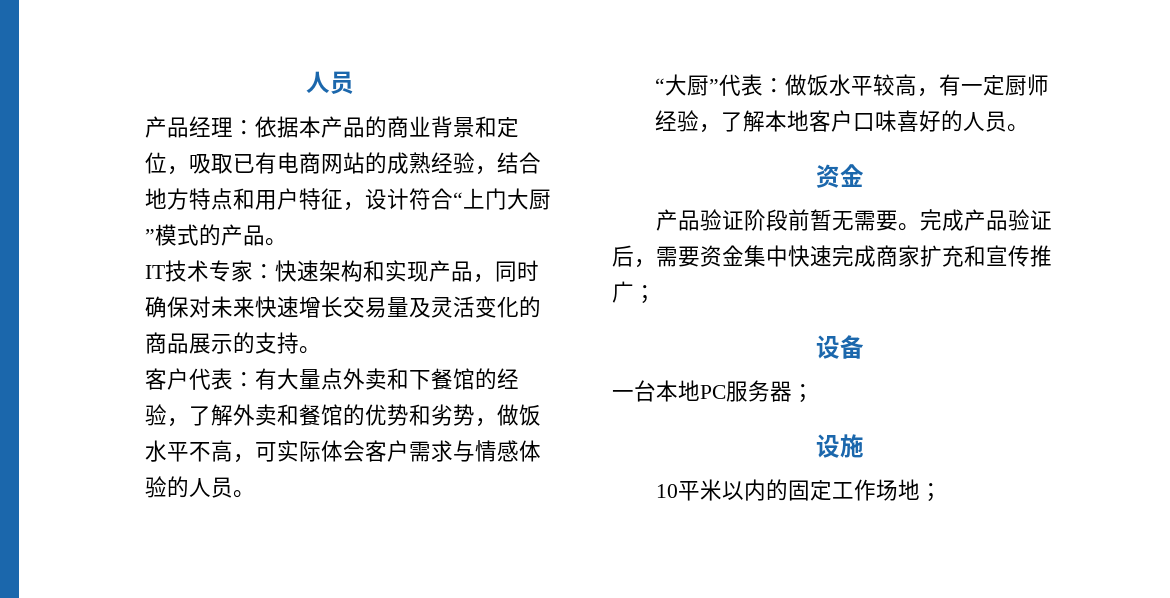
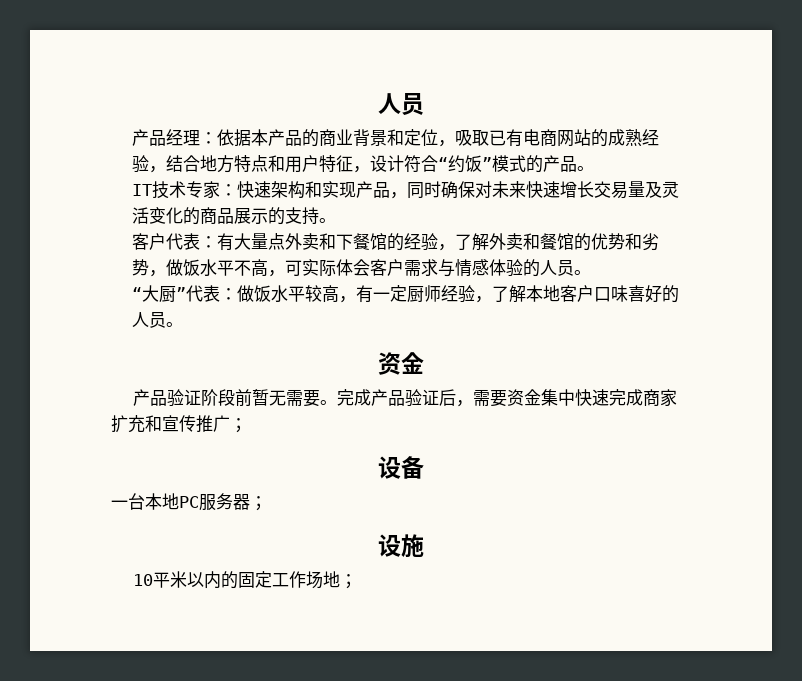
- 产品经理：依据本产品的商业背景和定位，吸取已有电商网站的成熟经验，结合地方特点和用户特征，设计符合“上门大厨”模式的产品。
+ 产品经理：依据本产品的商业背景和定位，吸取已有电商网站的成熟经验，结合地方特点和用户特征，设计符合“约饭”模式的产品。

